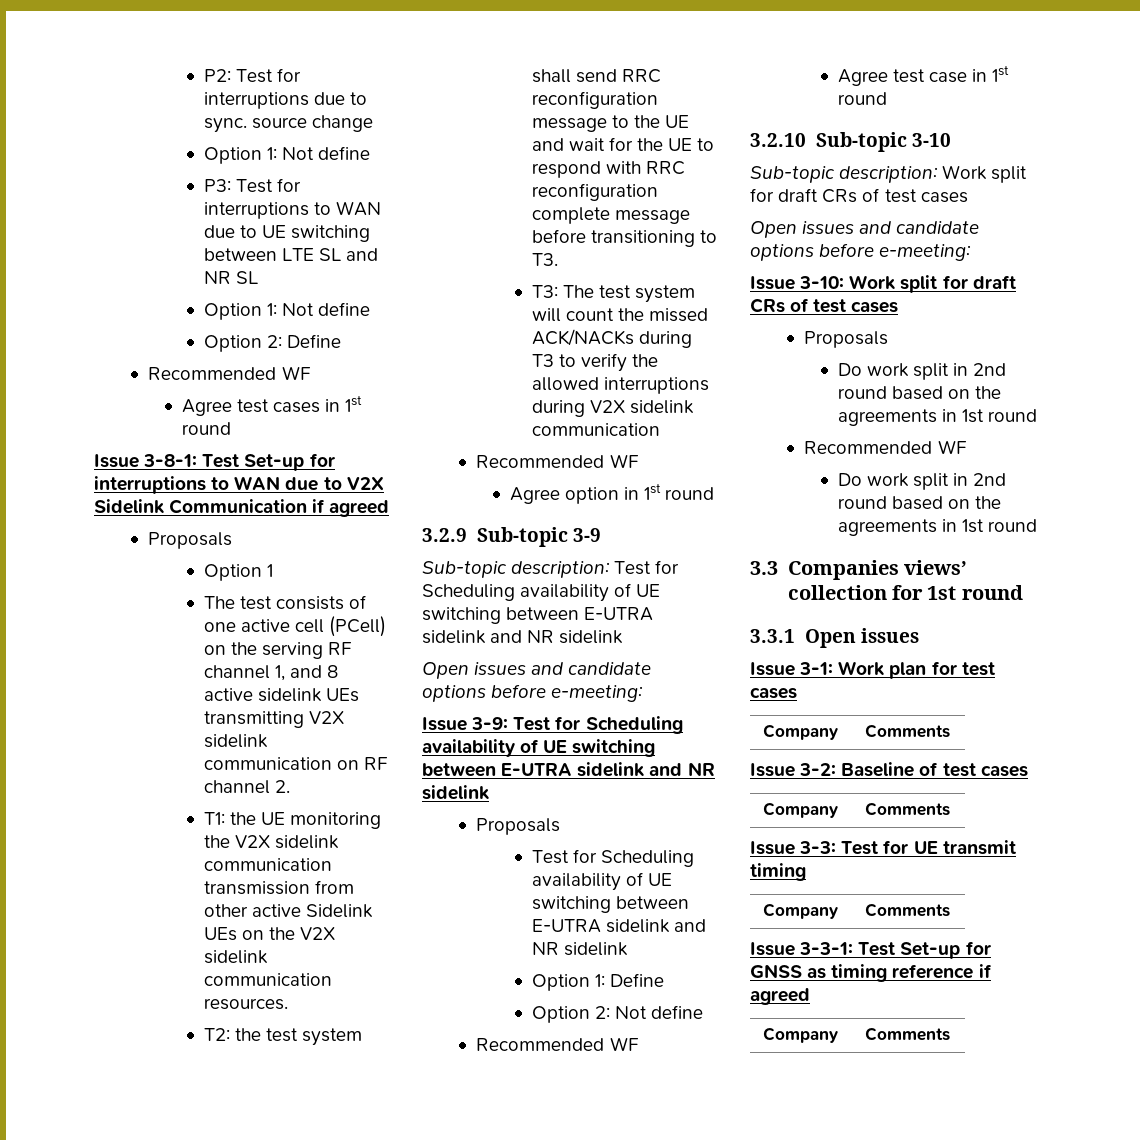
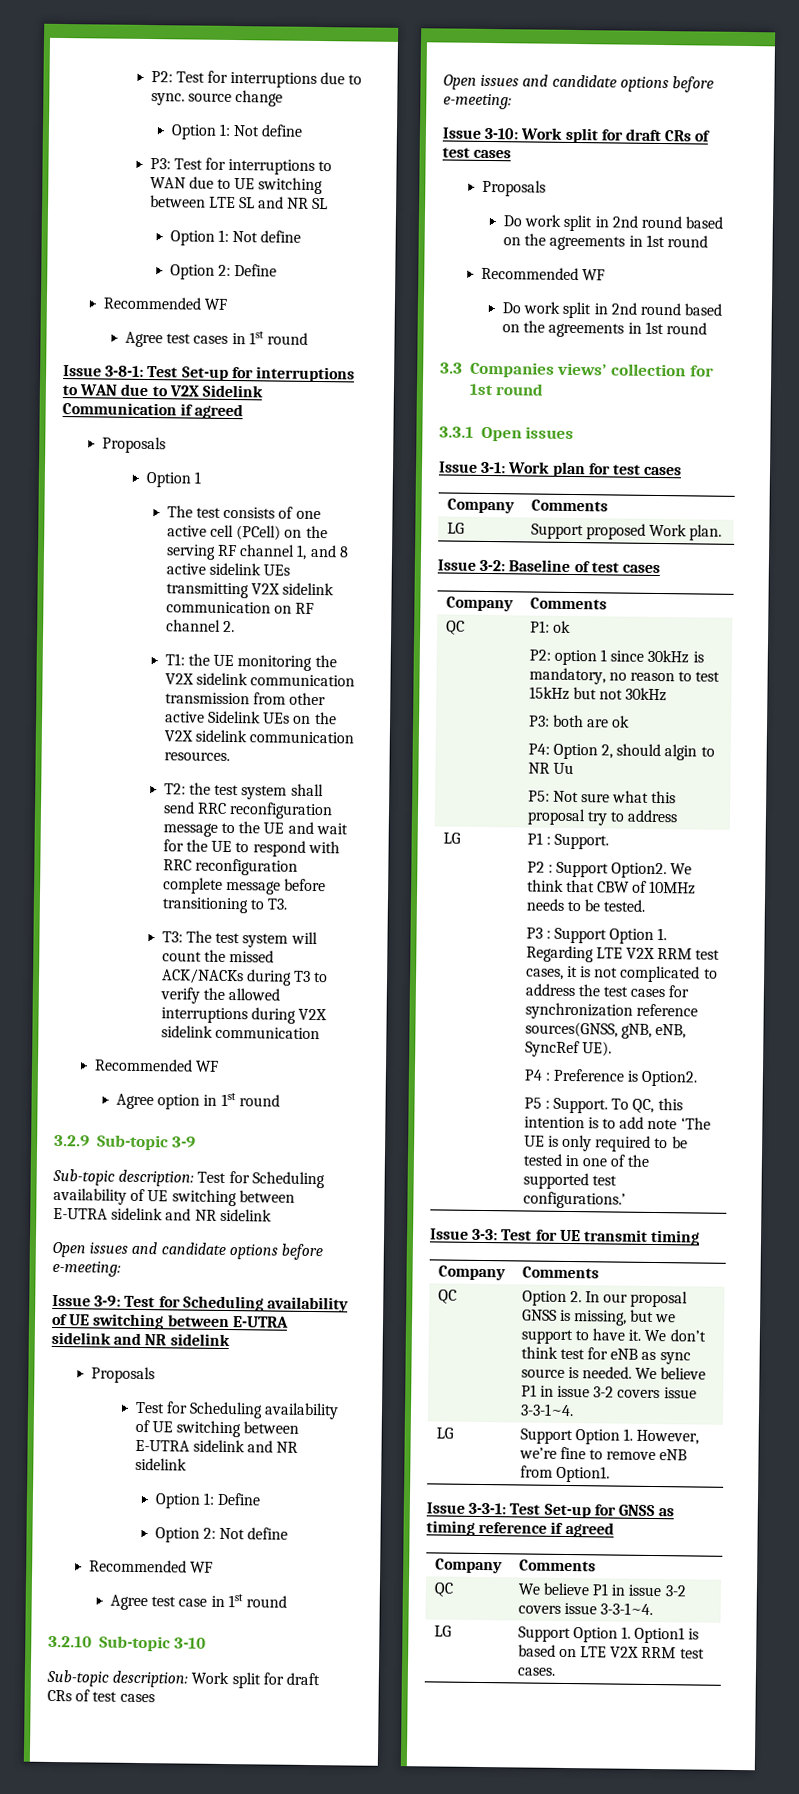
+ LG | Support proposed Work plan.
+ QC | P1: ok
+ P2: option 1 since 30kHz is mandatory, no reason to test 15kHz but not 30kHz
+ P3: both are ok
+ P4: Option 2, should algin to NR Uu
+ P5: Not sure what this proposal try to address
+ LG | P1 : Support.
+ P2 : Support Option2. We think that CBW of 10MHz needs to be tested.
+ P3 : Support Option 1. Regarding LTE V2X RRM test cases, it is not complicated to address the test cases for synchronization reference sources(GNSS, gNB, eNB, SyncRef UE).
+ P4 : Preference is Option2.
+ P5 : Support. To QC, this intention is to add note ‘The UE is only required to be tested in one of the supported test configurations.’
+ QC | Option 2. In our proposal GNSS is missing, but we support to have it. We don’t think test for eNB as sync source is needed. We believe P1 in issue 3-2 covers issue 3-3-1~4.
+ LG | Support Option 1. However, we’re fine to remove eNB from Option1.
+ QC | We believe P1 in issue 3-2 covers issue 3-3-1~4.
+ LG | Support Option 1. Option1 is based on LTE V2X RRM test cases.

